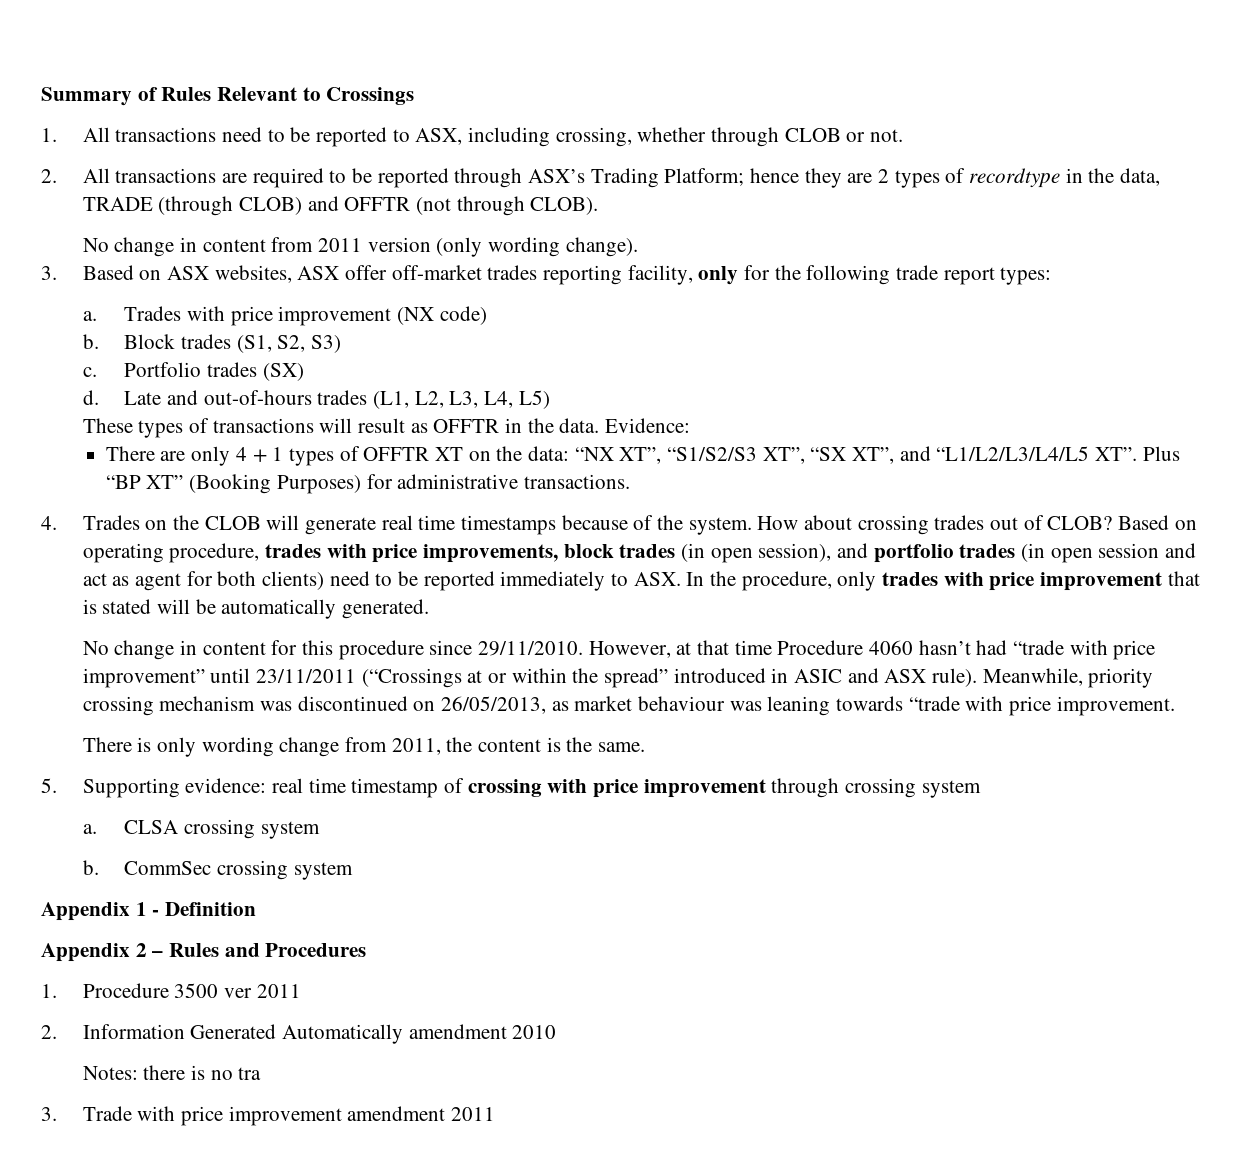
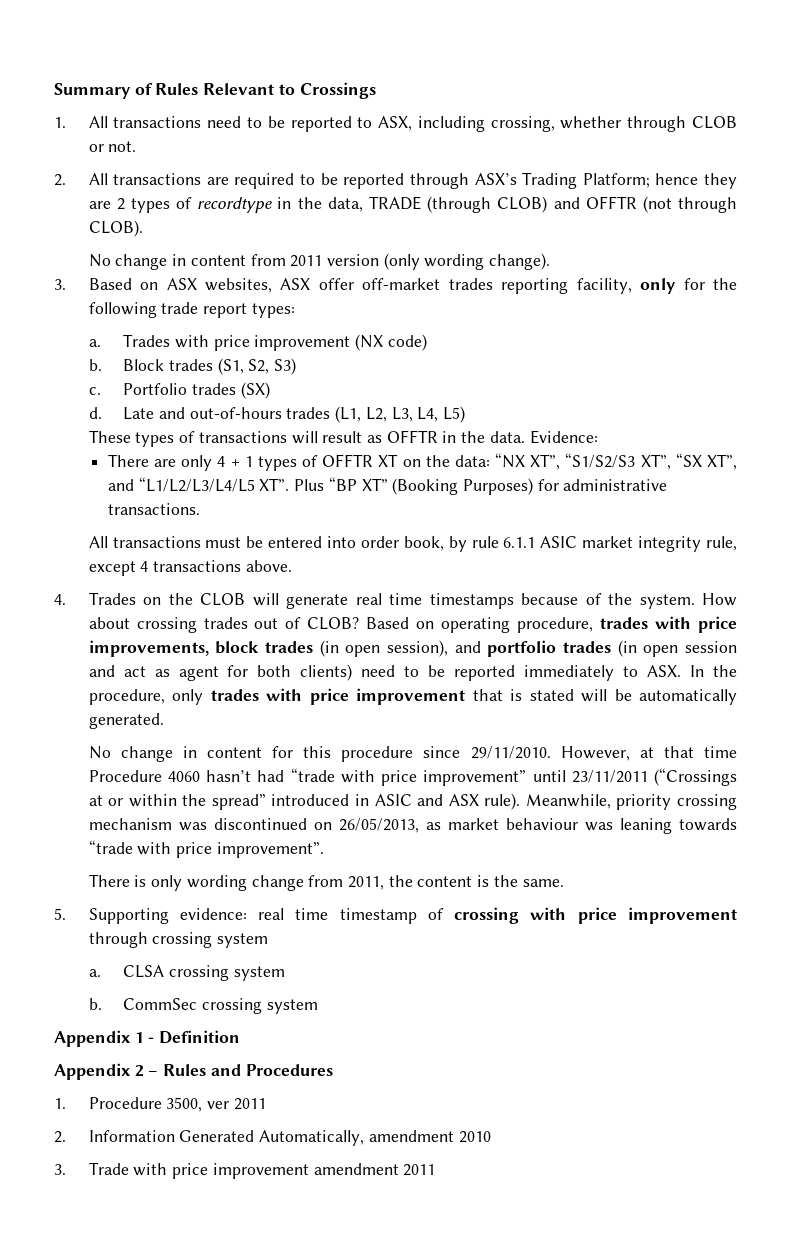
+ All transactions must be entered into order book, by rule 6.1.1 ASIC market integrity rule, except 4 transactions above.
- Meanwhile, priority crossing mechanism was discontinued on 26/05/2013, as market behaviour was leaning towards “trade with price improvement.
+ Meanwhile, priority crossing mechanism was discontinued on 26/05/2013, as market behaviour was leaning towards “trade with price improvement”.
- 1. Procedure 3500 ver 2011
+ 1. Procedure 3500, ver 2011
- 2. Information Generated Automatically amendment 2010
+ 2. Information Generated Automatically, amendment 2010
- Notes: there is no tra

